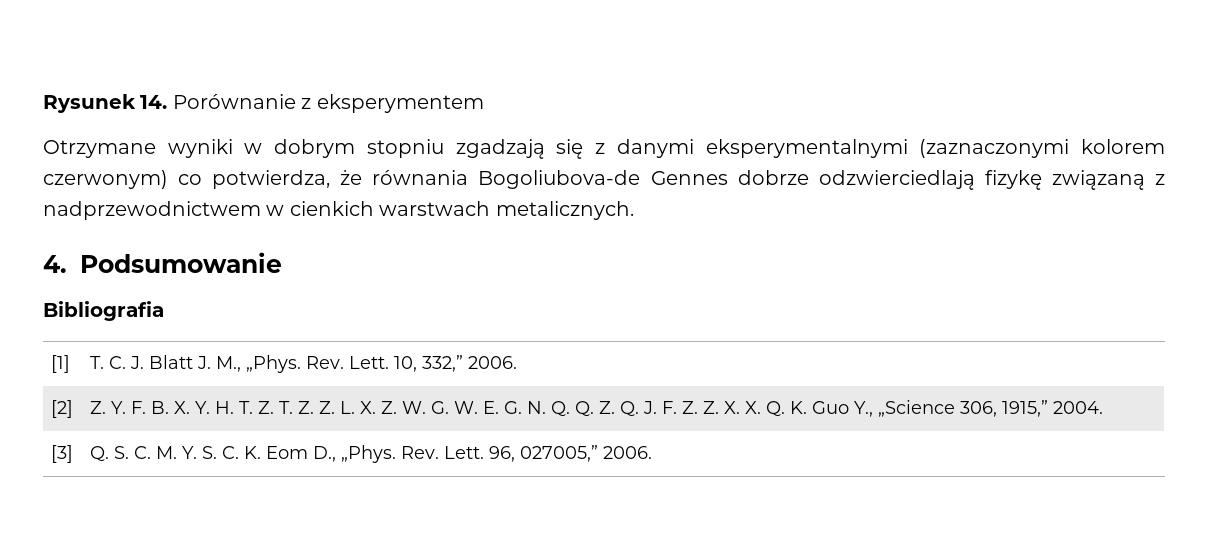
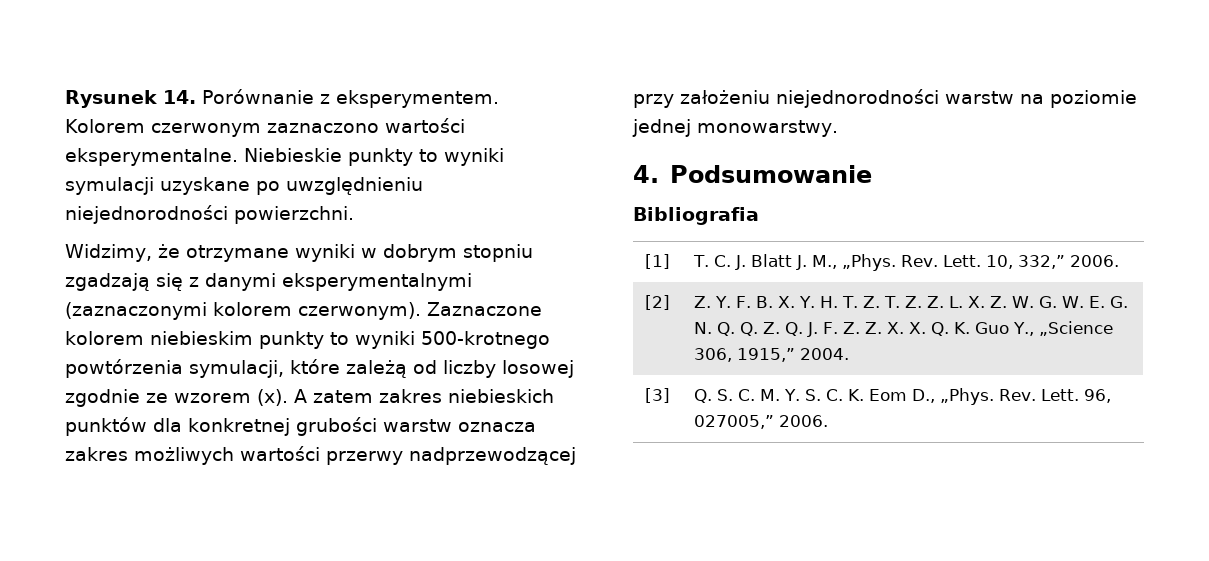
- Rysunek 14. Porównanie z eksperymentem
- Otrzymane wyniki w dobrym stopniu zgadzają się z danymi eksperymentalnymi (zaznaczonymi kolorem czerwonym) co potwierdza, że równania Bogoliubova-de Gennes dobrze odzwierciedlają fizykę związaną z nadprzewodnictwem w cienkich warstwach metalicznych.
+ Rysunek 14. Porównanie z eksperymentem. Kolorem czerwonym zaznaczono wartości eksperymentalne. Niebieskie punkty to wyniki symulacji uzyskane po uwzględnieniu niejednorodności powierzchni.
+ Widzimy, że otrzymane wyniki w dobrym stopniu zgadzają się z danymi eksperymentalnymi (zaznaczonymi kolorem czerwonym). Zaznaczone kolorem niebieskim punkty to wyniki 500-krotnego powtórzenia symulacji, które zależą od liczby losowej zgodnie ze wzorem (x). A zatem zakres niebieskich punktów dla konkretnej grubości warstw oznacza zakres możliwych wartości przerwy nadprzewodzącej przy założeniu niejednorodności warstw na poziomie jednej monowarstwy.

